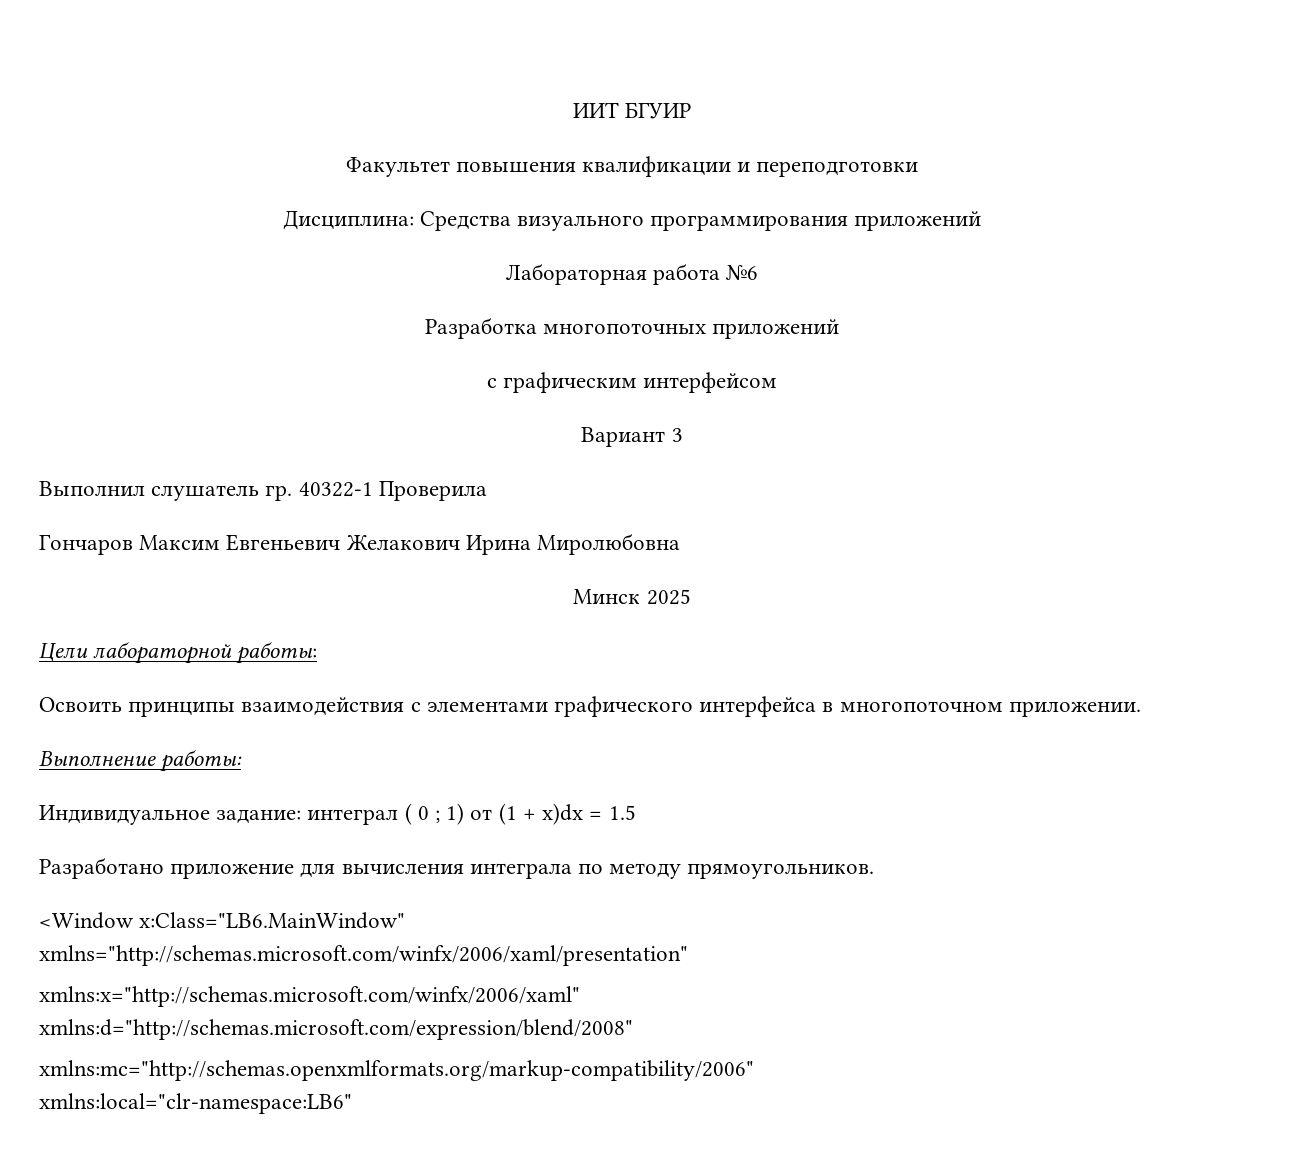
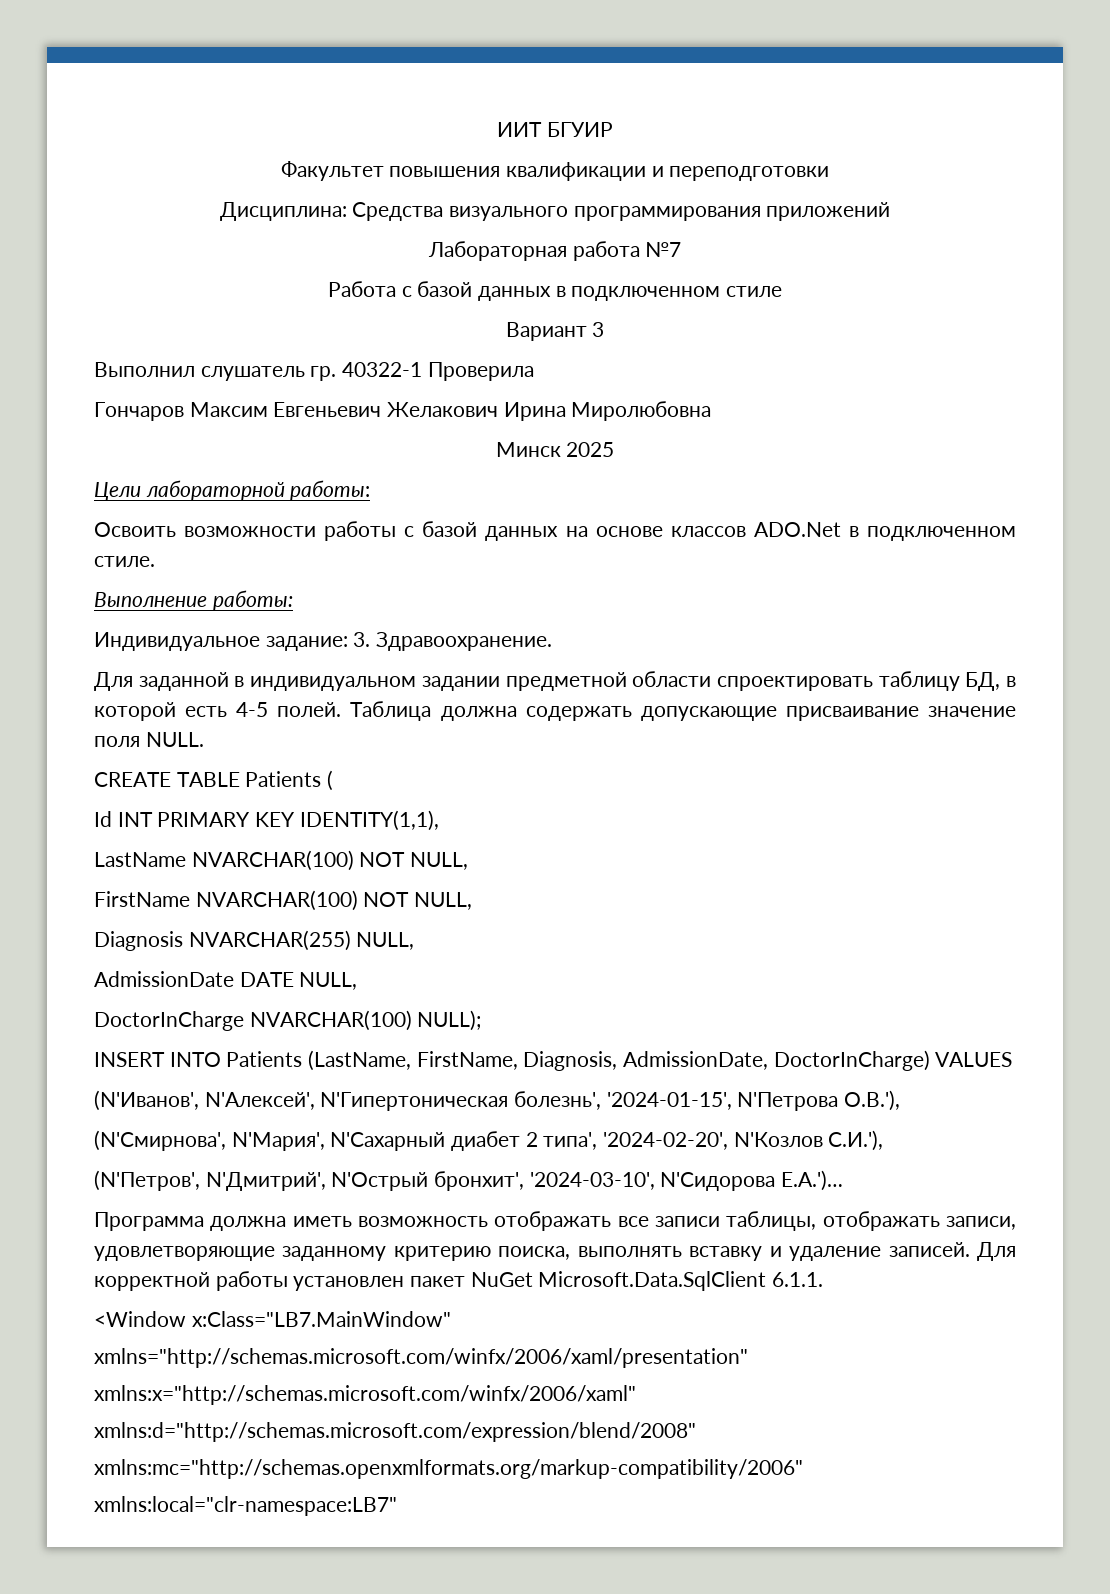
- Лабораторная работа №6
- Разработка многопоточных приложений
- с графическим интерфейсом
+ Лабораторная работа №7
+ Работа с базой данных в подключенном стиле
- Освоить принципы взаимодействия с элементами графического интерфейса в многопоточном приложении.
+ Освоить возможности работы с базой данных на основе классов ADO.Net в подключенном стиле.
  Выполнение работы:
- Индивидуальное задание: интеграл ( 0 ; 1) от (1 + x)dx = 1.5
- Разработано приложение для вычисления интеграла по методу прямоугольников.
+ Индивидуальное задание: 3. Здравоохранение.
+ Для заданной в индивидуальном задании предметной области спроектировать таблицу БД, в которой есть 4-5 полей. Таблица должна содержать допускающие присваивание значение поля NULL.
+ CREATE TABLE Patients (
+ Id INT PRIMARY KEY IDENTITY(1,1),
+ LastName NVARCHAR(100) NOT NULL,
+ FirstName NVARCHAR(100) NOT NULL,
+ Diagnosis NVARCHAR(255) NULL,
+ AdmissionDate DATE NULL,
+ DoctorInCharge NVARCHAR(100) NULL);
+ INSERT INTO Patients (LastName, FirstName, Diagnosis, AdmissionDate, DoctorInCharge) VALUES
+ (N'Иванов', N'Алексей', N'Гипертоническая болезнь', '2024-01-15', N'Петрова О.В.'),
+ (N'Смирнова', N'Мария', N'Сахарный диабет 2 типа', '2024-02-20', N'Козлов С.И.'),
+ (N'Петров', N'Дмитрий', N'Острый бронхит', '2024-03-10', N'Сидорова Е.А.')…
+ Программа должна иметь возможность отображать все записи таблицы, отображать записи, удовлетворяющие заданному критерию поиска, выполнять вставку и удаление записей. Для корректной работы установлен пакет NuGet Microsoft.Data.SqlClient 6.1.1.
- <Window x:Class="LB6.MainWindow"
+ <Window x:Class="LB7.MainWindow"
- xmlns:local="clr-namespace:LB6"
+ xmlns:local="clr-namespace:LB7"

